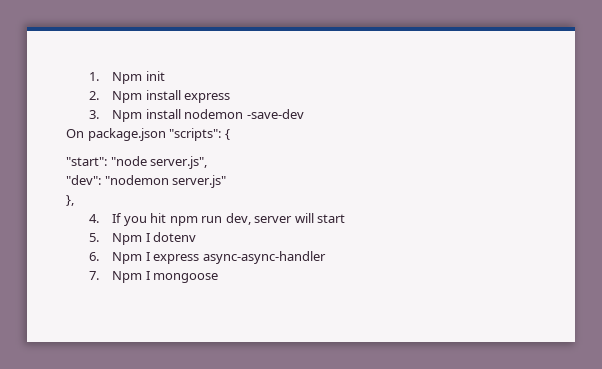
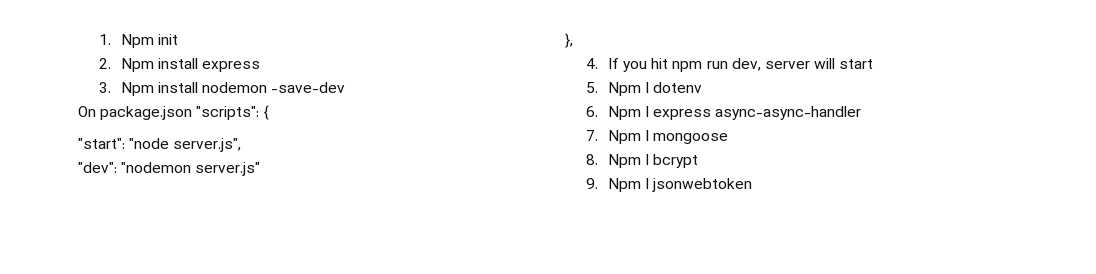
+ 8. Npm I bcrypt
+ 9. Npm I jsonwebtoken

